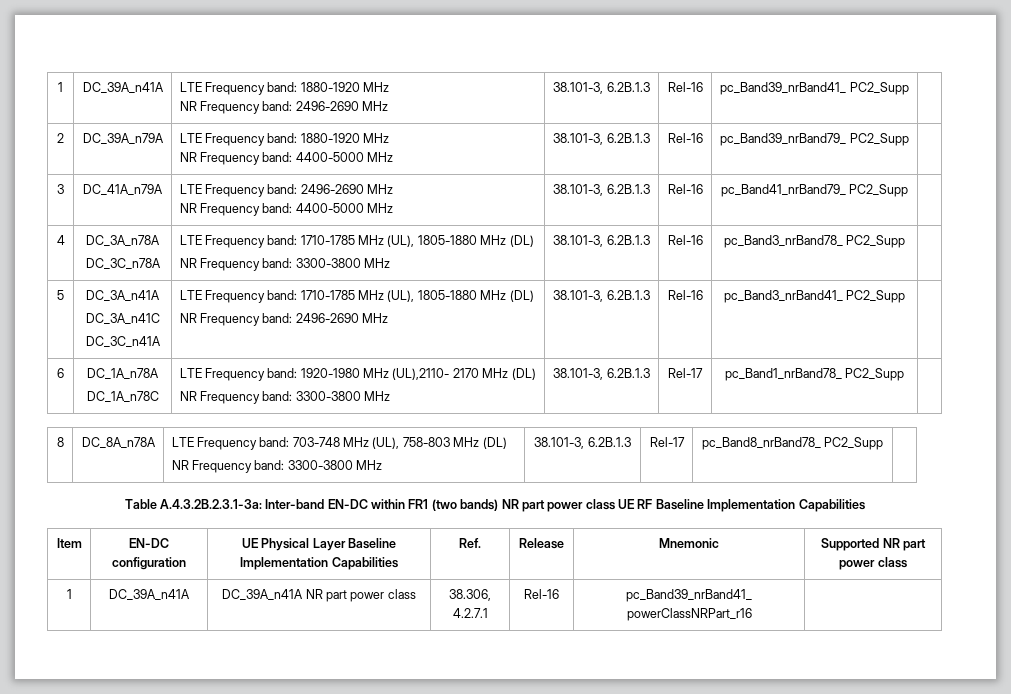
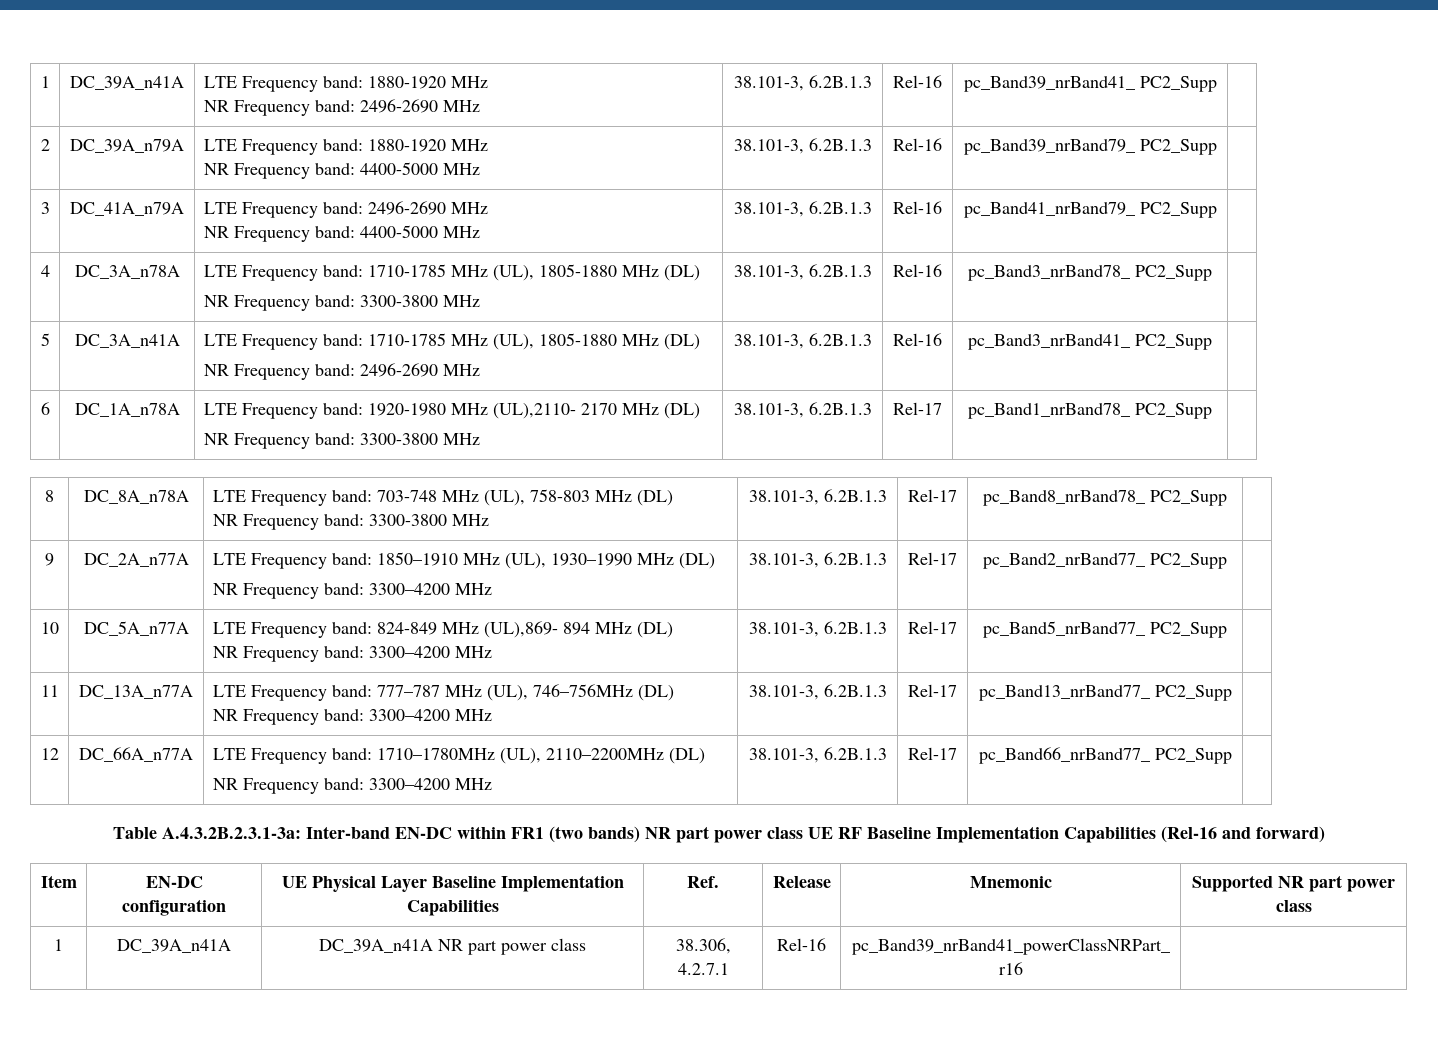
- 4 | DC_3A_n78A
- DC_3C_n78A | LTE Frequency band: 1710-1785 MHz (UL), 1805-1880 MHz (DL)
+ 4 | DC_3A_n78A | LTE Frequency band: 1710-1785 MHz (UL), 1805-1880 MHz (DL)
- 5 | DC_3A_n41A
- DC_3A_n41C
- DC_3C_n41A | LTE Frequency band: 1710-1785 MHz (UL), 1805-1880 MHz (DL)
+ 5 | DC_3A_n41A | LTE Frequency band: 1710-1785 MHz (UL), 1805-1880 MHz (DL)
- 6 | DC_1A_n78A
- DC_1A_n78C | LTE Frequency band: 1920-1980 MHz (UL),2110- 2170 MHz (DL)
+ 6 | DC_1A_n78A | LTE Frequency band: 1920-1980 MHz (UL),2110- 2170 MHz (DL)
+ 9 | DC_2A_n77A | LTE Frequency band: 1850–1910 MHz (UL), 1930–1990 MHz (DL)
+ NR Frequency band: 3300–4200 MHz | 38.101-3, 6.2B.1.3 | Rel-17 | pc_Band2_nrBand77_ PC2_Supp |
+ 10 | DC_5A_n77A | LTE Frequency band: 824-849 MHz (UL),869- 894 MHz (DL)
+ NR Frequency band: 3300–4200 MHz | 38.101-3, 6.2B.1.3 | Rel-17 | pc_Band5_nrBand77_ PC2_Supp |
+ 11 | DC_13A_n77A | LTE Frequency band: 777–787 MHz (UL), 746–756MHz (DL)
+ NR Frequency band: 3300–4200 MHz | 38.101-3, 6.2B.1.3 | Rel-17 | pc_Band13_nrBand77_ PC2_Supp |
+ 12 | DC_66A_n77A | LTE Frequency band: 1710–1780MHz (UL), 2110–2200MHz (DL)
+ NR Frequency band: 3300–4200 MHz | 38.101-3, 6.2B.1.3 | Rel-17 | pc_Band66_nrBand77_ PC2_Supp |
- Table A.4.3.2B.2.3.1-3a: Inter-band EN-DC within FR1 (two bands) NR part power class UE RF Baseline Implementation Capabilities
+ Table A.4.3.2B.2.3.1-3a: Inter-band EN-DC within FR1 (two bands) NR part power class UE RF Baseline Implementation Capabilities (Rel-16 and forward)

